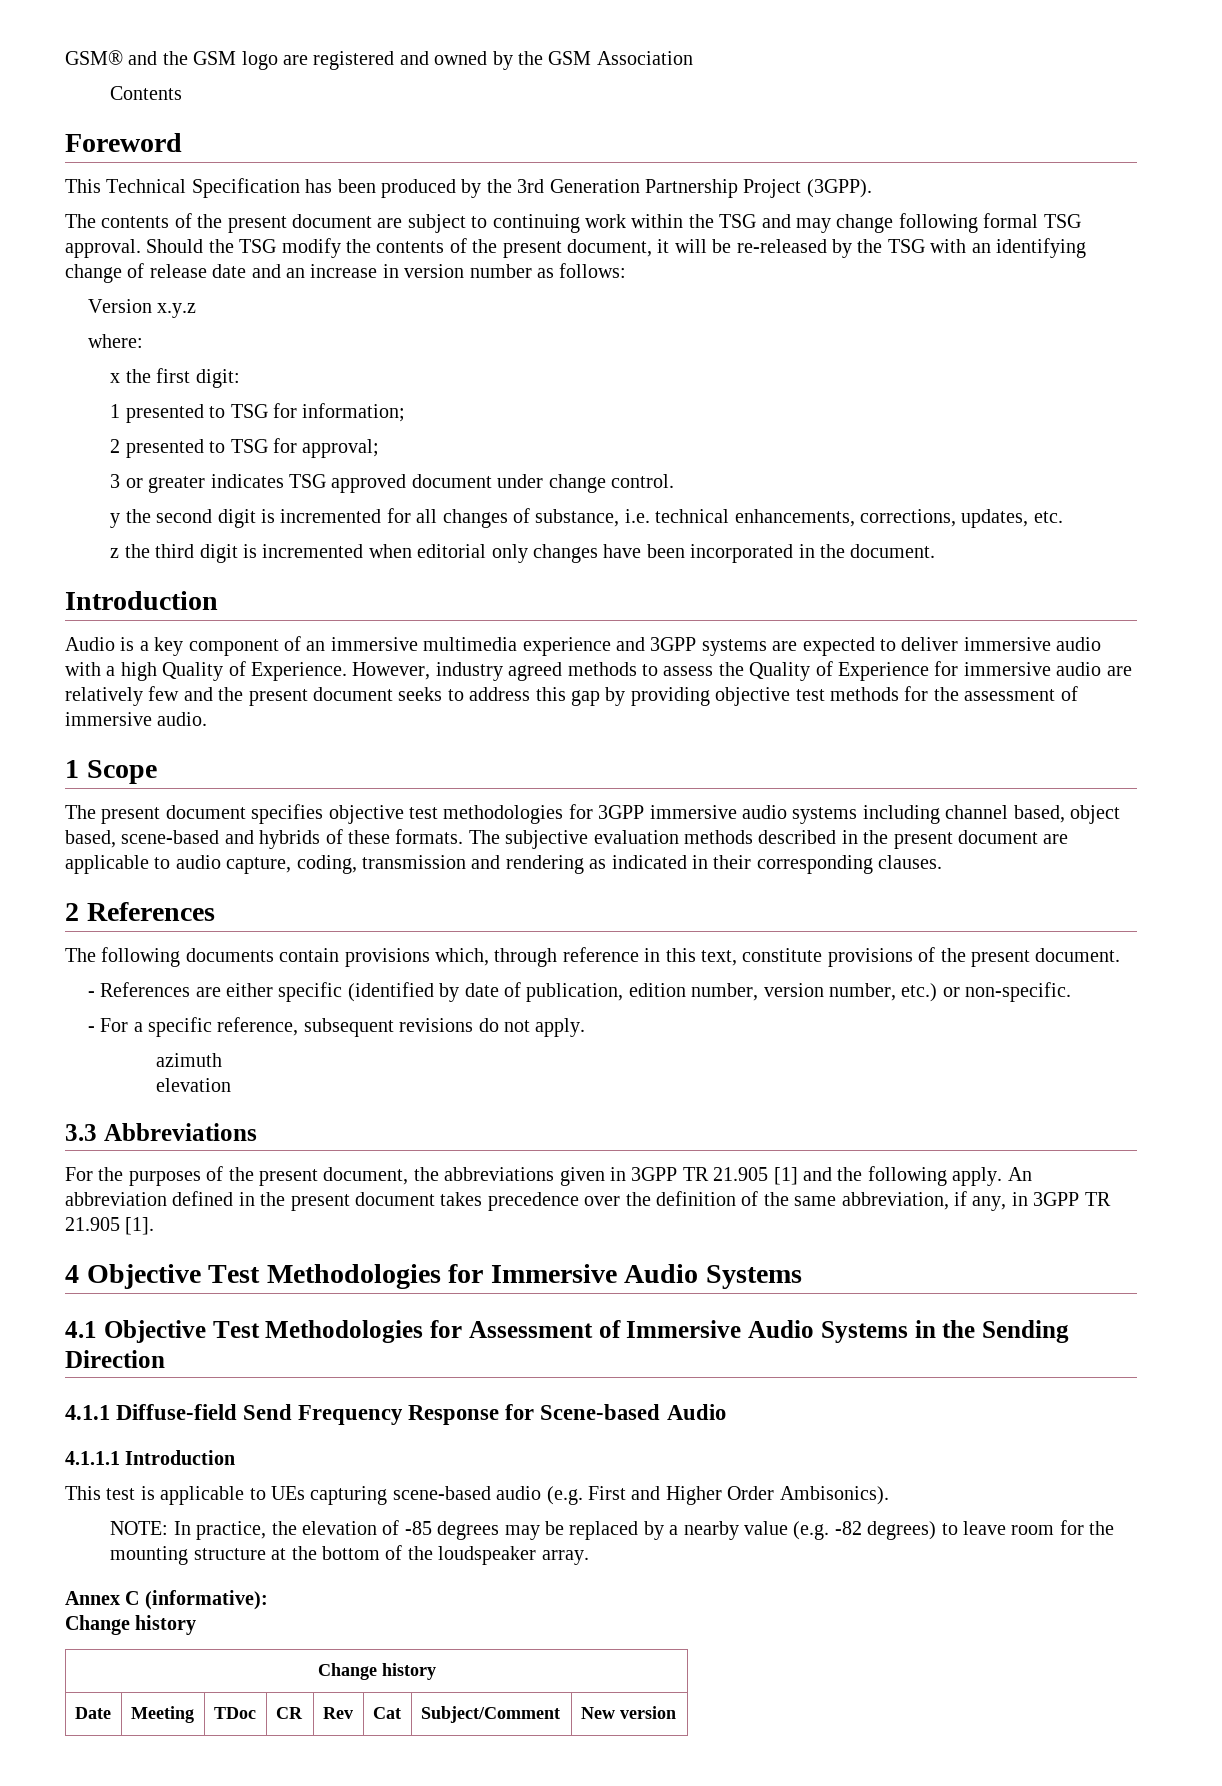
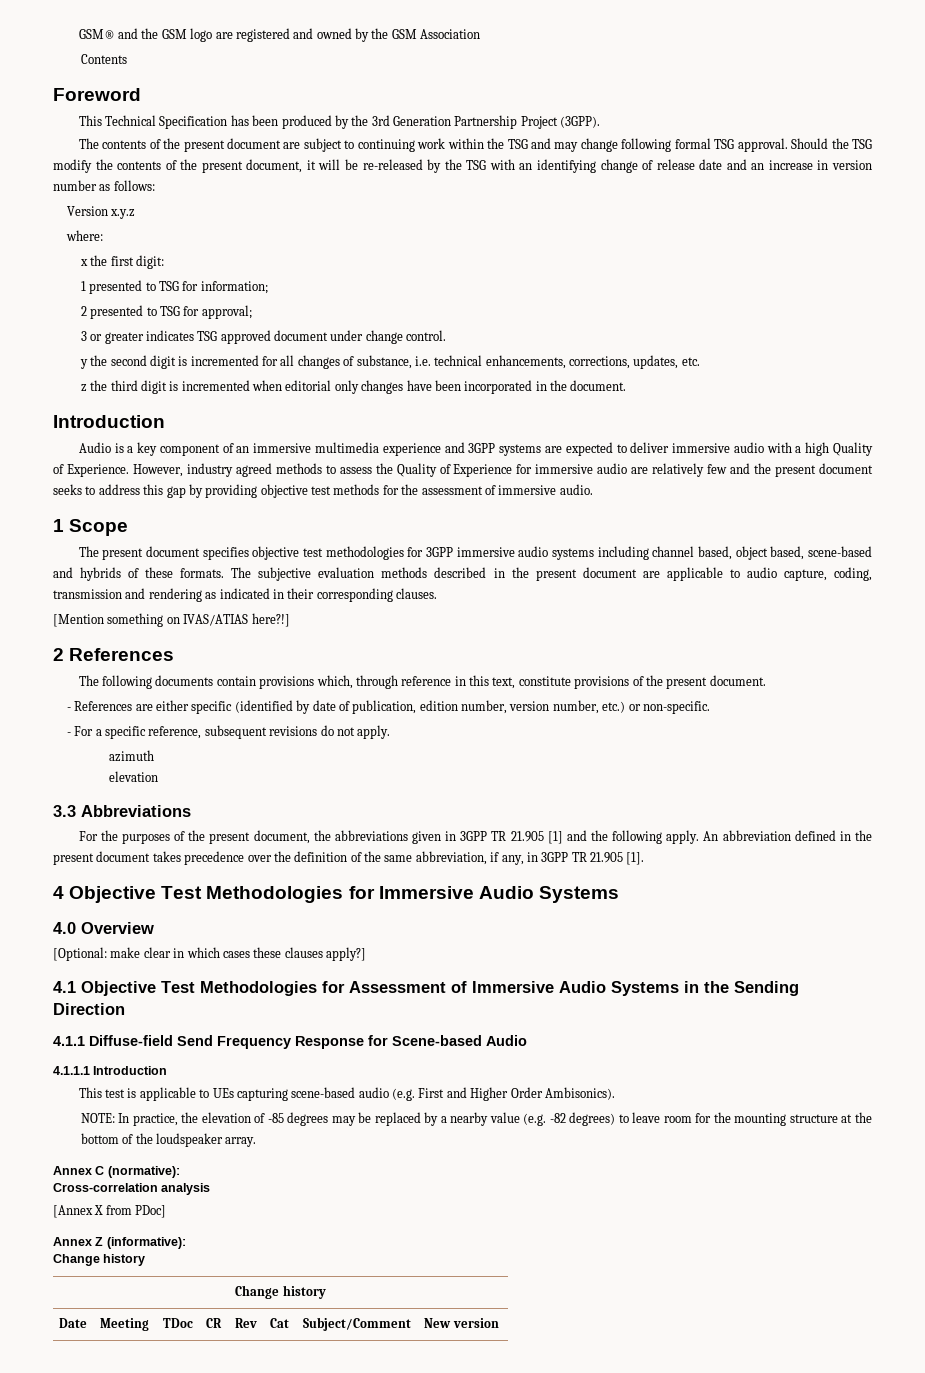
+ [Mention something on IVAS/ATIAS here?!]
+ 4.0 Overview
+ [Optional: make clear in which cases these clauses apply?]
- Annex C (informative):
+ Annex C (normative):
+ Cross-correlation analysis
+ [Annex X from PDoc]
+ Annex Z (informative):

